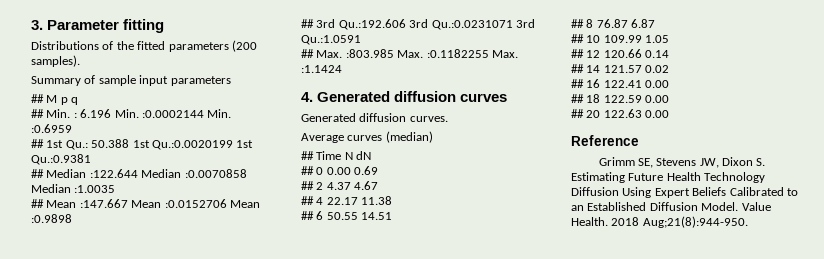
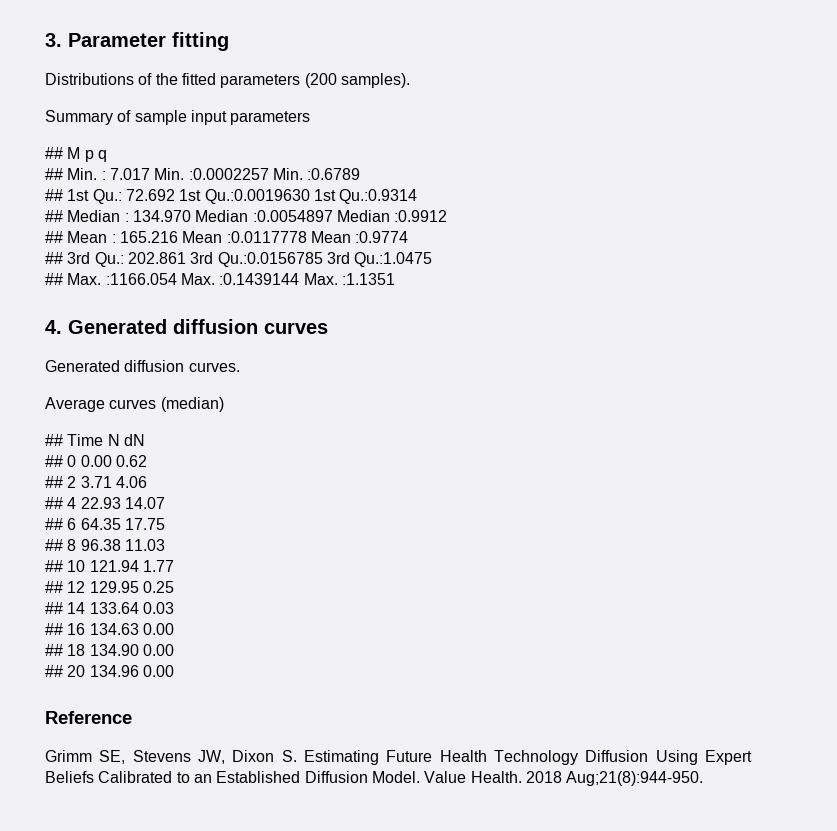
- ## Min. : 6.196 Min. :0.0002144 Min. :0.6959
- ## 1st Qu.: 50.388 1st Qu.:0.0020199 1st Qu.:0.9381
- ## Median :122.644 Median :0.0070858 Median :1.0035
- ## Mean :147.667 Mean :0.0152706 Mean :0.9898
- ## 3rd Qu.:192.606 3rd Qu.:0.0231071 3rd Qu.:1.0591
- ## Max. :803.985 Max. :0.1182255 Max. :1.1424
+ ## Min. : 7.017 Min. :0.0002257 Min. :0.6789
+ ## 1st Qu.: 72.692 1st Qu.:0.0019630 1st Qu.:0.9314
+ ## Median : 134.970 Median :0.0054897 Median :0.9912
+ ## Mean : 165.216 Mean :0.0117778 Mean :0.9774
+ ## 3rd Qu.: 202.861 3rd Qu.:0.0156785 3rd Qu.:1.0475
+ ## Max. :1166.054 Max. :0.1439144 Max. :1.1351
- ## 0 0.00 0.69
+ ## 0 0.00 0.62
- ## 2 4.37 4.67
+ ## 2 3.71 4.06
- ## 4 22.17 11.38
+ ## 4 22.93 14.07
- ## 6 50.55 14.51
+ ## 6 64.35 17.75
- ## 8 76.87 6.87
+ ## 8 96.38 11.03
- ## 10 109.99 1.05
+ ## 10 121.94 1.77
- ## 12 120.66 0.14
+ ## 12 129.95 0.25
- ## 14 121.57 0.02
+ ## 14 133.64 0.03
- ## 16 122.41 0.00
+ ## 16 134.63 0.00
- ## 18 122.59 0.00
+ ## 18 134.90 0.00
- ## 20 122.63 0.00
+ ## 20 134.96 0.00

